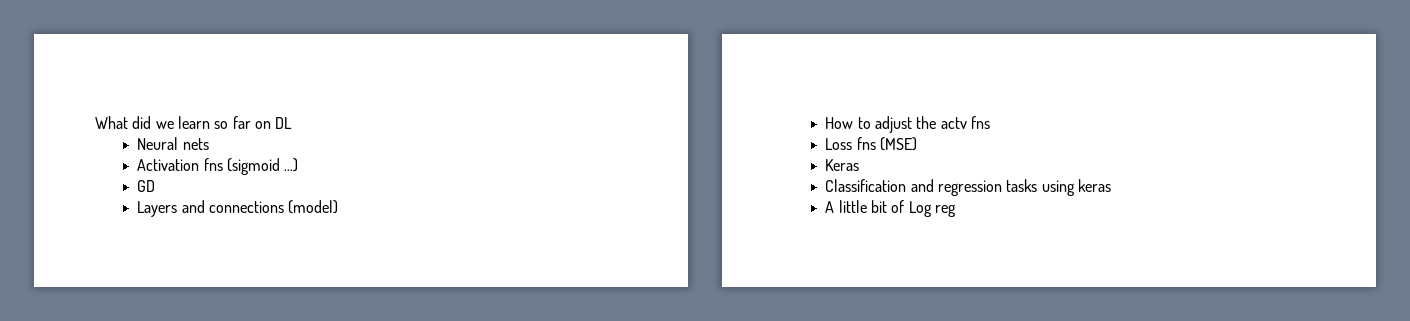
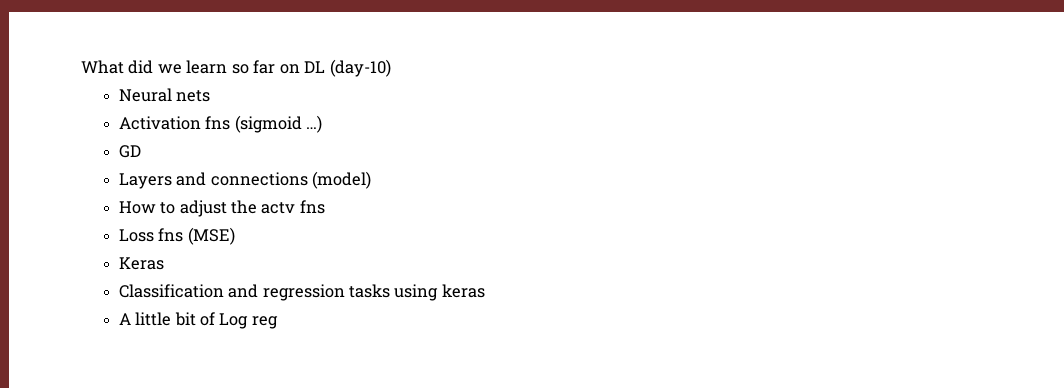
- What did we learn so far on DL
+ What did we learn so far on DL (day-10)

